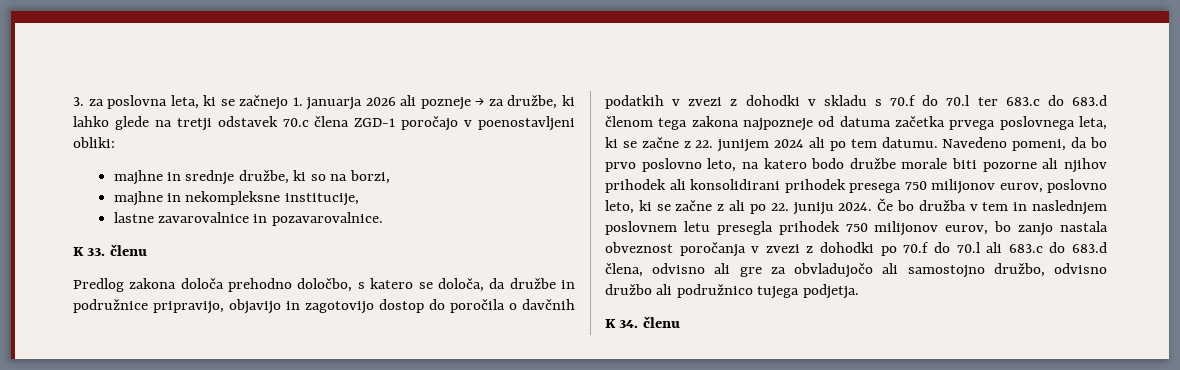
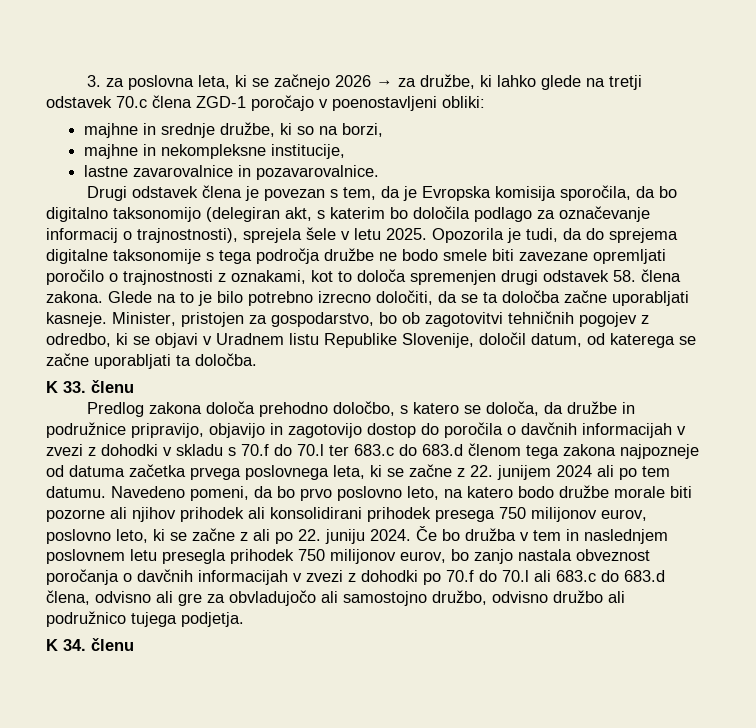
- 3. za poslovna leta, ki se začnejo 1. januarja 2026 ali pozneje → za družbe, ki lahko glede na tretji odstavek 70.c člena ZGD-1 poročajo v poenostavljeni obliki:
+ 3. za poslovna leta, ki se začnejo 2026 → za družbe, ki lahko glede na tretji odstavek 70.c člena ZGD-1 poročajo v poenostavljeni obliki:
+ Drugi odstavek člena je povezan s tem, da je Evropska komisija sporočila, da bo digitalno taksonomijo (delegiran akt, s katerim bo določila podlago za označevanje informacij o trajnostnosti), sprejela šele v letu 2025. Opozorila je tudi, da do sprejema digitalne taksonomije s tega področja družbe ne bodo smele biti zavezane opremljati poročilo o trajnostnosti z oznakami, kot to določa spremenjen drugi odstavek 58. člena zakona. Glede na to je bilo potrebno izrecno določiti, da se ta določba začne uporabljati kasneje. Minister, pristojen za gospodarstvo, bo ob zagotovitvi tehničnih pogojev z odredbo, ki se objavi v Uradnem listu Republike Slovenije, določil datum, od katerega se začne uporabljati ta določba.
- Predlog zakona določa prehodno določbo, s katero se določa, da družbe in podružnice pripravijo, objavijo in zagotovijo dostop do poročila o davčnih podatkih v zvezi z dohodki v skladu s 70.f do 70.l ter 683.c do 683.d členom tega zakona najpozneje od datuma začetka prvega poslovnega leta, ki se začne z 22. junijem 2024 ali po tem datumu.
+ Predlog zakona določa prehodno določbo, s katero se določa, da družbe in podružnice pripravijo, objavijo in zagotovijo dostop do poročila o davčnih informacijah v zvezi z dohodki v skladu s 70.f do 70.l ter 683.c do 683.d členom tega zakona najpozneje od datuma začetka prvega poslovnega leta, ki se začne z 22. junijem 2024 ali po tem datumu.
- Če bo družba v tem in naslednjem poslovnem letu presegla prihodek 750 milijonov eurov, bo zanjo nastala obveznost poročanja v zvezi z dohodki po 70.f do 70.l ali 683.c do 683.d člena, odvisno ali gre za obvladujočo ali samostojno družbo, odvisno družbo ali podružnico tujega podjetja.
+ Če bo družba v tem in naslednjem poslovnem letu presegla prihodek 750 milijonov eurov, bo zanjo nastala obveznost poročanja o davčnih informacijah v zvezi z dohodki po 70.f do 70.l ali 683.c do 683.d člena, odvisno ali gre za obvladujočo ali samostojno družbo, odvisno družbo ali podružnico tujega podjetja.

